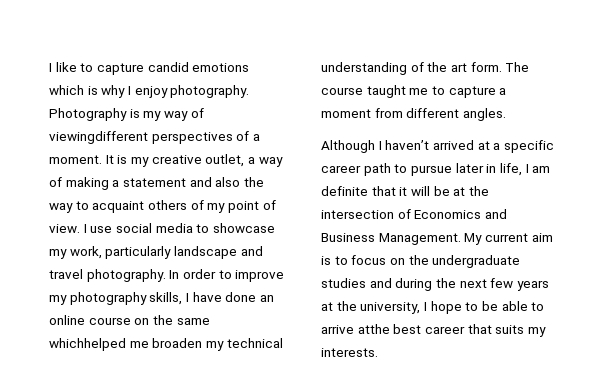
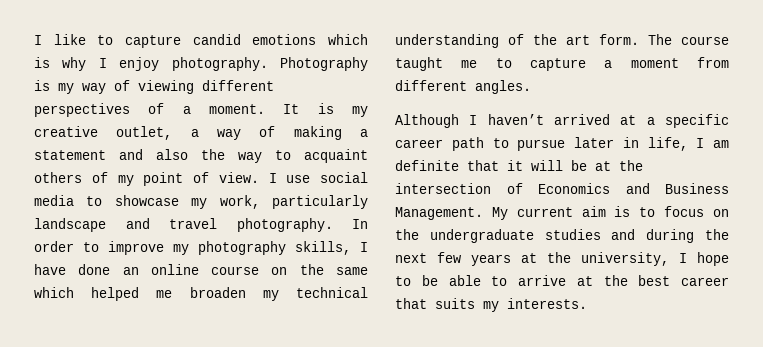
- Photography is my way of viewingdifferent perspectives of a moment.
+ Photography is my way of viewing different perspectives of a moment.
- In order to improve my photography skills, I have done an online course on the same whichhelped me broaden my technical understanding of the art form.
+ In order to improve my photography skills, I have done an online course on the same which helped me broaden my technical understanding of the art form.
- My current aim is to focus on the undergraduate studies and during the next few years at the university, I hope to be able to arrive atthe best career that suits my interests.
+ My current aim is to focus on the undergraduate studies and during the next few years at the university, I hope to be able to arrive at the best career that suits my interests.

